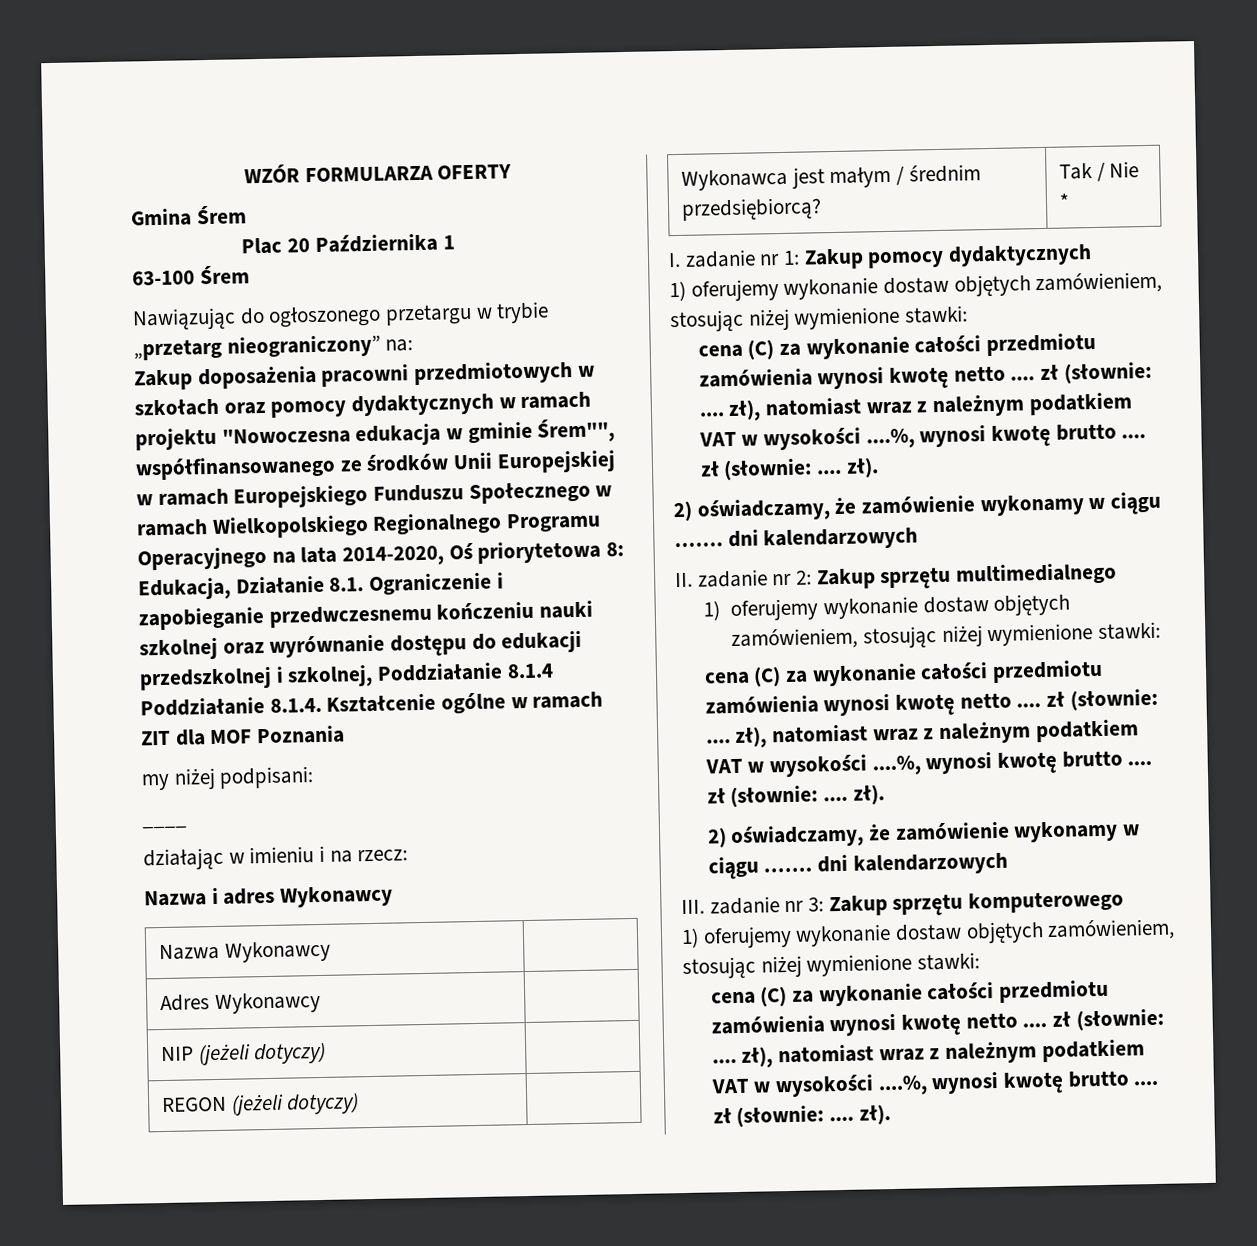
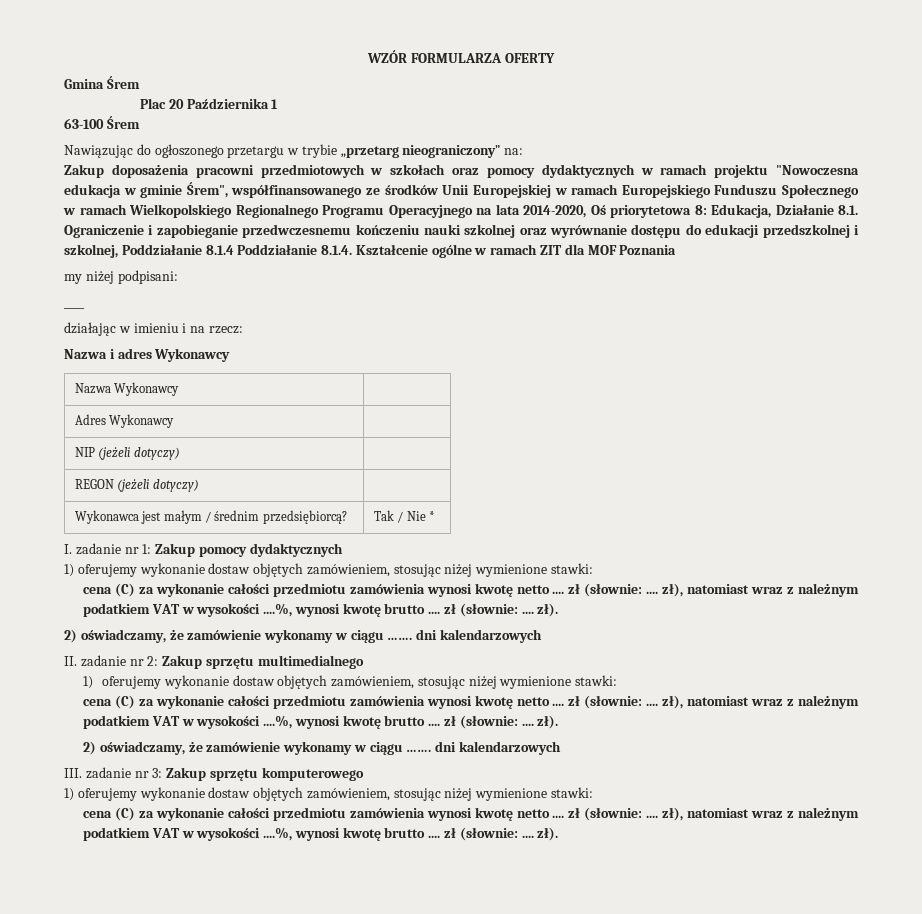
- Zakup doposażenia pracowni przedmiotowych w szkołach oraz pomocy dydaktycznych w ramach projektu "Nowoczesna edukacja w gminie Śrem"", współfinansowanego ze środków Unii Europejskiej w ramach Europejskiego Funduszu Społecznego w ramach Wielkopolskiego Regionalnego Programu Operacyjnego na lata 2014-2020, Oś priorytetowa 8:
+ Zakup doposażenia pracowni przedmiotowych w szkołach oraz pomocy dydaktycznych w ramach projektu "Nowoczesna edukacja w gminie Śrem", współfinansowanego ze środków Unii Europejskiej w ramach Europejskiego Funduszu Społecznego w ramach Wielkopolskiego Regionalnego Programu Operacyjnego na lata 2014-2020, Oś priorytetowa 8:

